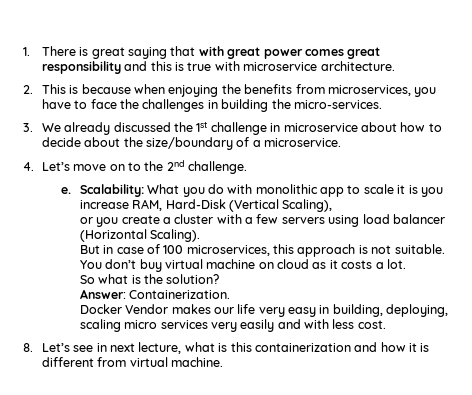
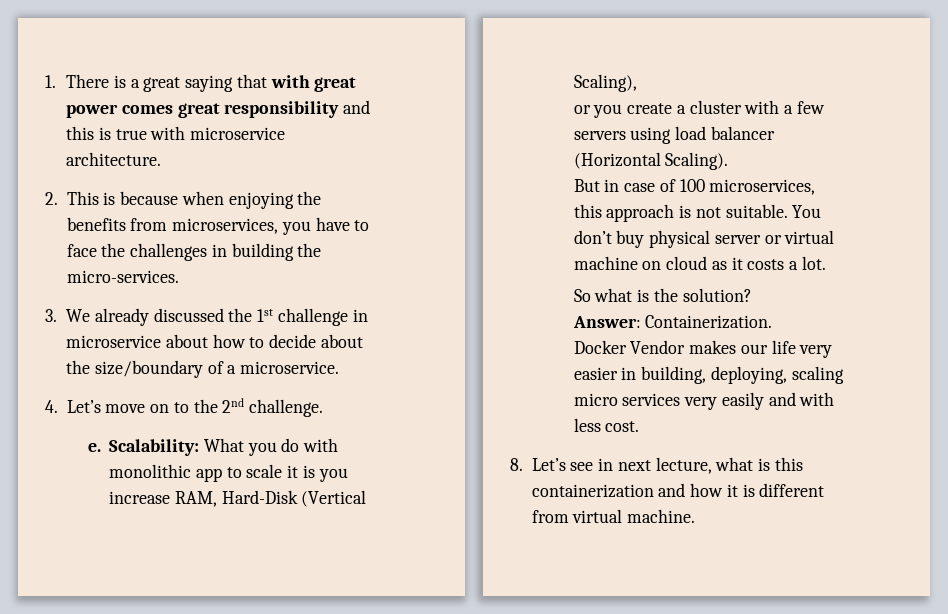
- 1. There is great saying that with great power comes great responsibility and this is true with microservice architecture.
+ 1. There is a great saying that with great power comes great responsibility and this is true with microservice architecture.
- You don’t buy virtual machine on cloud as it costs a lot.
+ You don’t buy physical server or virtual machine on cloud as it costs a lot.
- Docker Vendor makes our life very easy in building, deploying, scaling micro services very easily and with less cost.
+ Docker Vendor makes our life very easier in building, deploying, scaling micro services very easily and with less cost.

